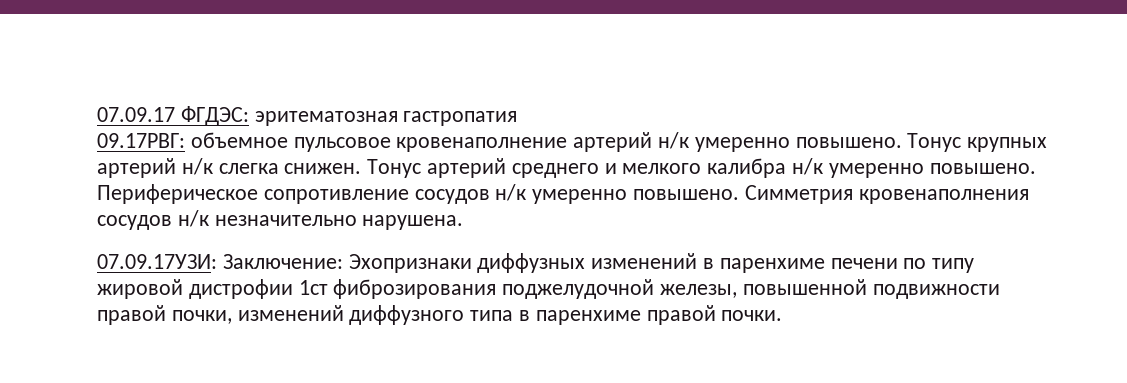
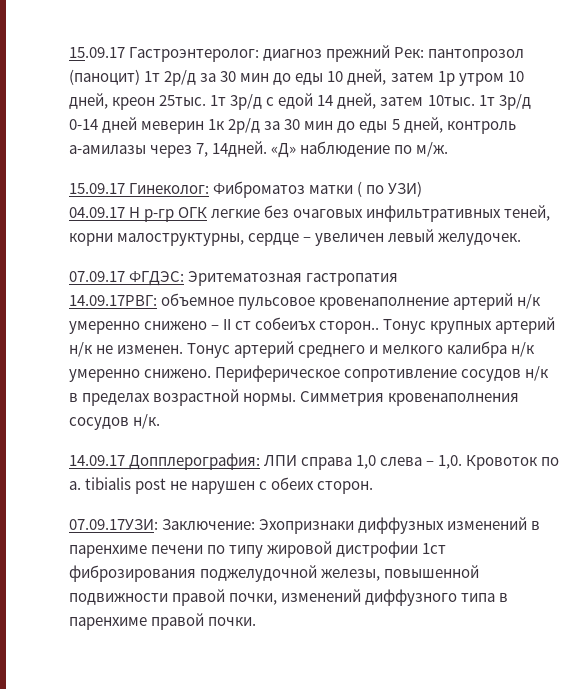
+ 15.09.17 Гастроэнтеролог: диагноз прежний Рек: пантопрозол (паноцит) 1т 2р/д за 30 мин до еды 10 дней, затем 1р утром 10 дней, креон 25тыс. 1т 3р/д с едой 14 дней, затем 10тыс. 1т 3р/д 0-14 дней меверин 1к 2р/д за 30 мин до еды 5 дней, контроль а-амилазы через 7, 14дней. «Д» наблюдение по м/ж.
+ 15.09.17 Гинеколог: Фиброматоз матки ( по УЗИ)
+ 04.09.17 Н р-гр ОГК легкие без очаговых инфильтративных теней, корни малоструктурны, сердце – увеличен левый желудочек.
- 07.09.17 ФГДЭС: эритематозная гастропатия
+ 07.09.17 ФГДЭС: Эритематозная гастропатия
- 09.17РВГ: объемное пульсовое кровенаполнение артерий н/к умеренно повышено.
+ 14.09.17РВГ: объемное пульсовое кровенаполнение артерий н/к умеренно снижено – II ст собеиъх сторон..
- Тонус крупных артерий н/к слегка снижен.
+ Тонус крупных артерий н/к не изменен.
- Тонус артерий среднего и мелкого калибра н/к умеренно повышено.
+ Тонус артерий среднего и мелкого калибра н/к умеренно снижено.
- Периферическое сопротивление сосудов н/к умеренно повышено. Симметрия кровенаполнения сосудов н/к незначительно нарушена.
+ Периферическое сопротивление сосудов н/к в пределах возрастной нормы. Симметрия кровенаполнения сосудов н/к.
+ 14.09.17 Допплерография: ЛПИ справа 1,0 слева – 1,0. Кровоток по а. tibialis роst не нарушен с обеих сторон.

